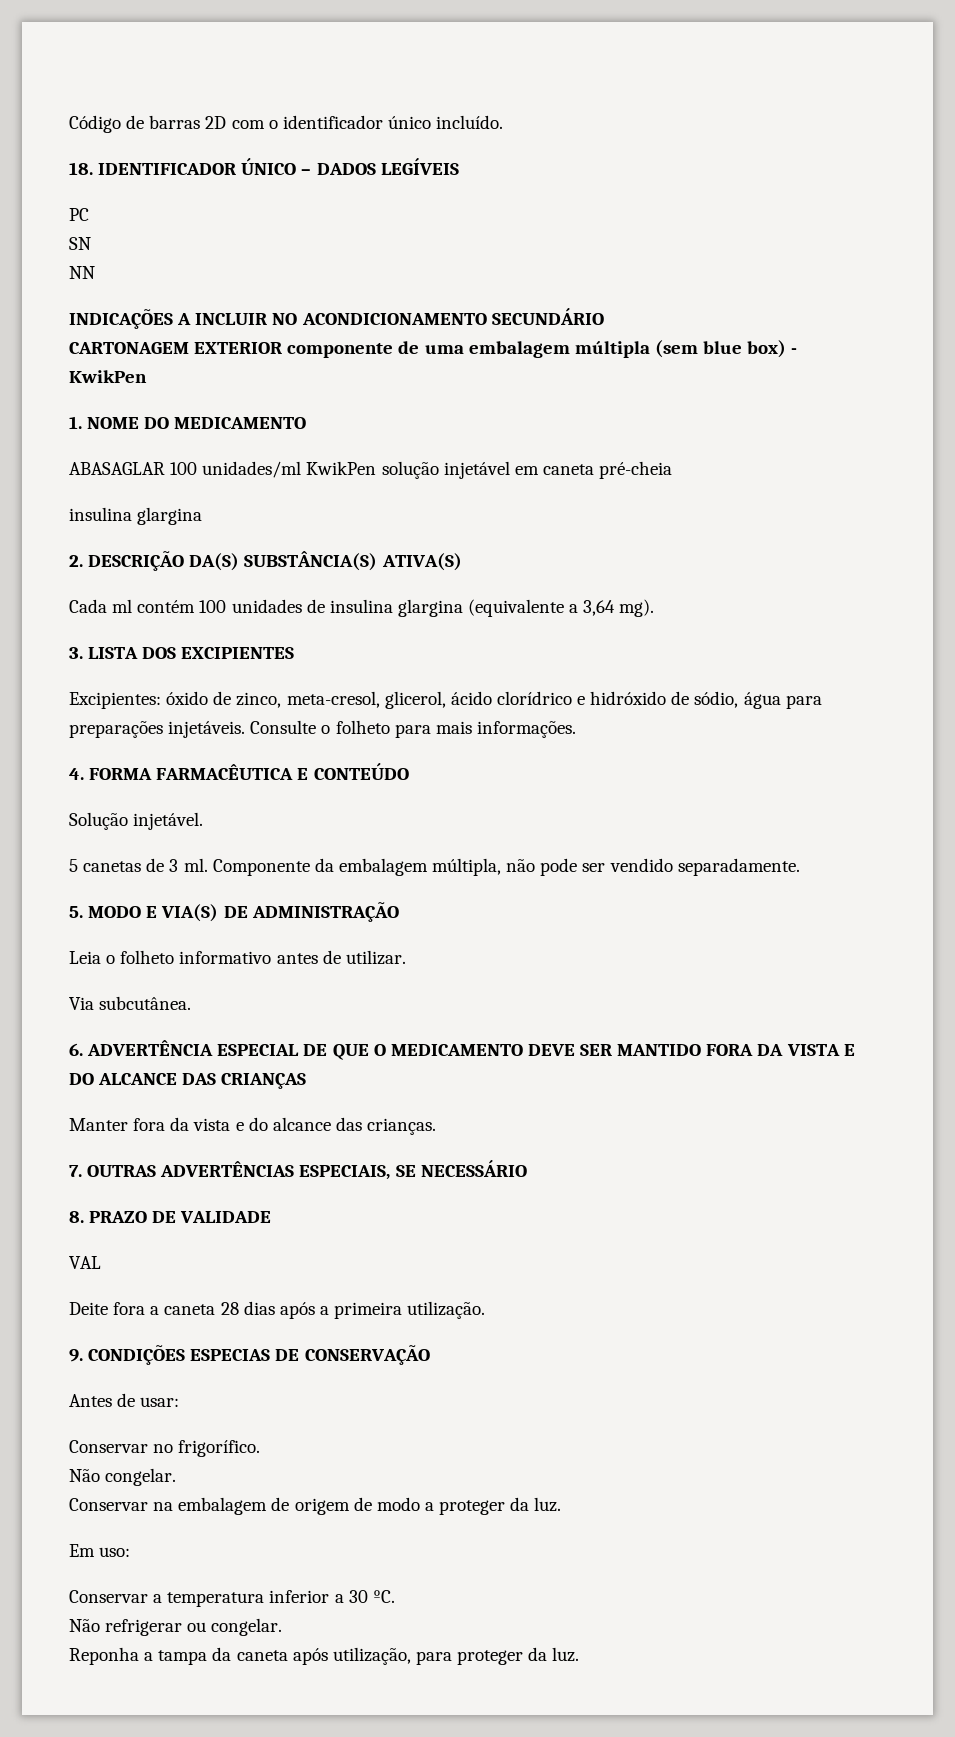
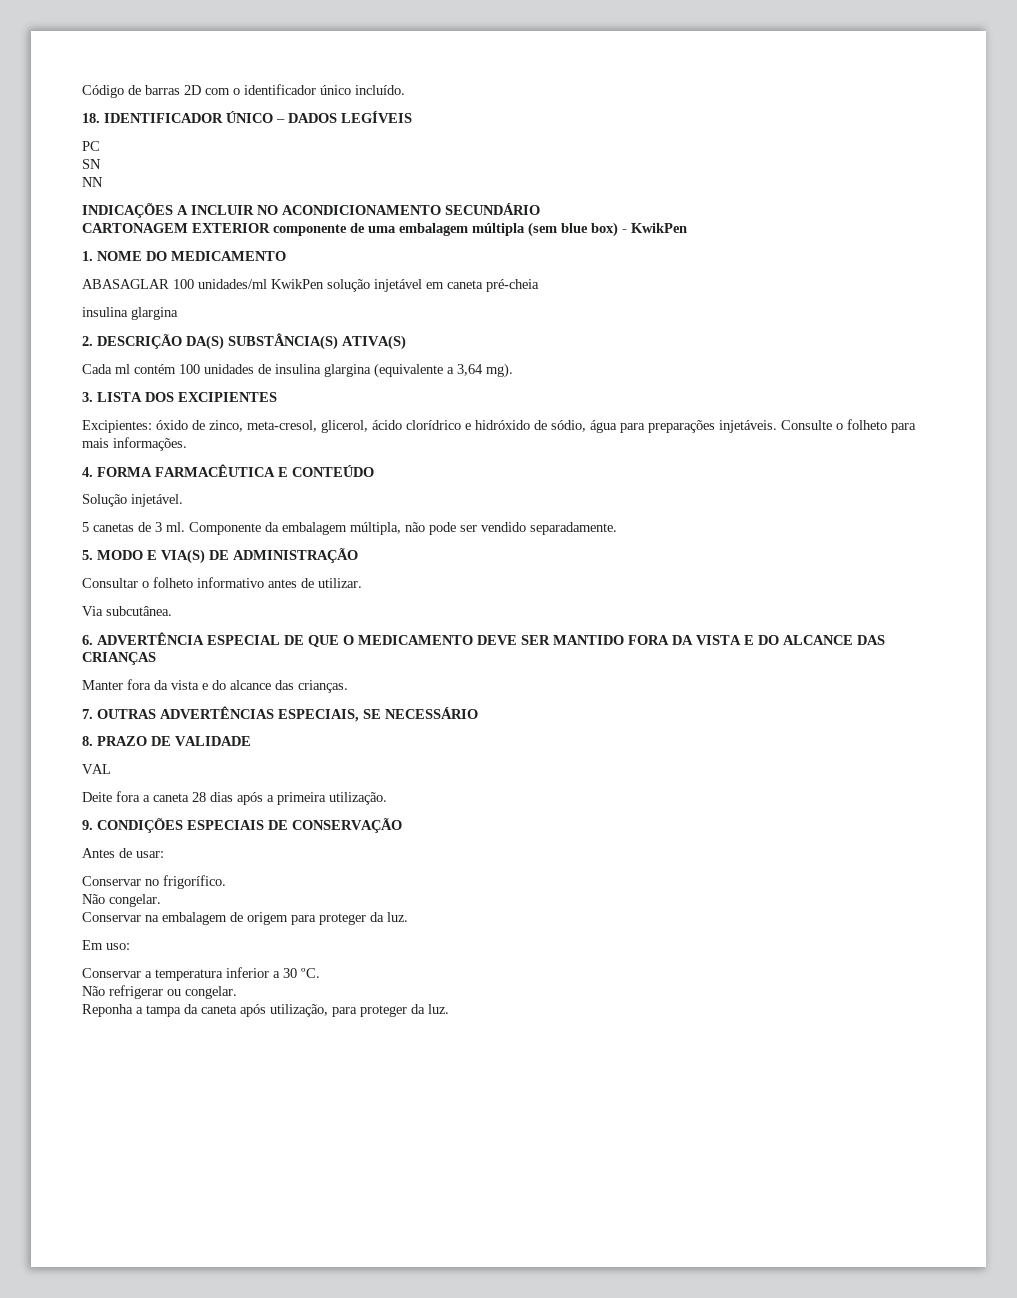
- Leia o folheto informativo antes de utilizar.
+ Consultar o folheto informativo antes de utilizar.
- 9. CONDIÇÕES ESPECIAS DE CONSERVAÇÃO
+ 9. CONDIÇÕES ESPECIAIS DE CONSERVAÇÃO
- Conservar na embalagem de origem de modo a proteger da luz.
+ Conservar na embalagem de origem para proteger da luz.

